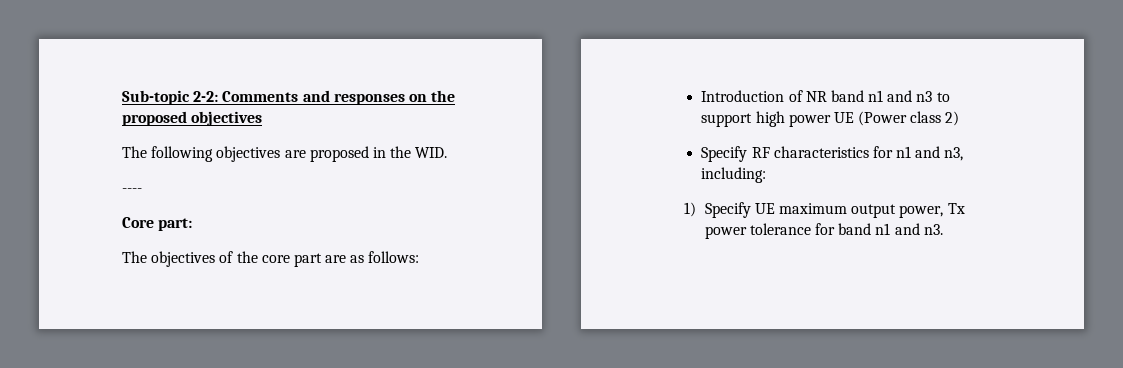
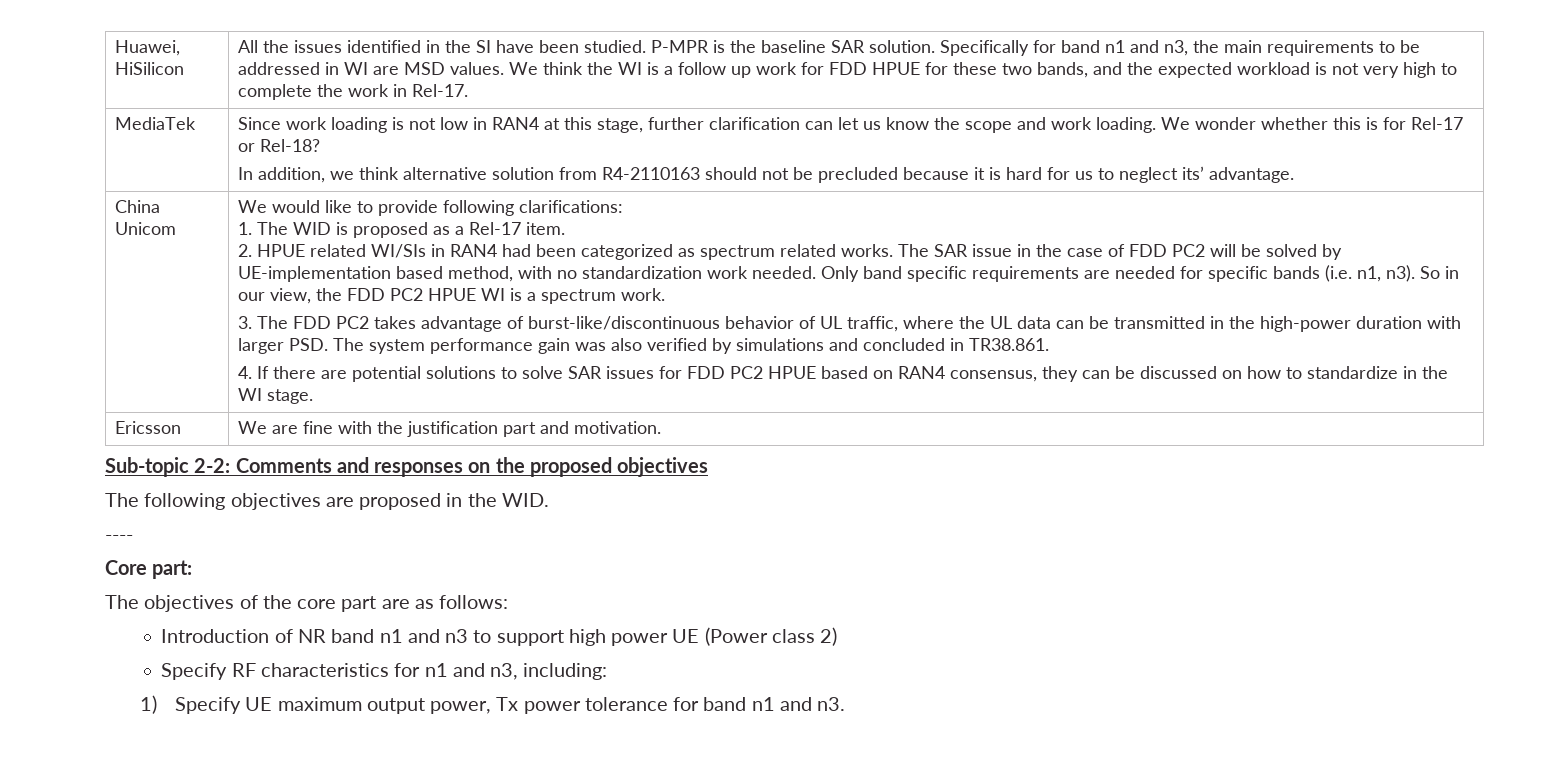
+ Huawei, HiSilicon | All the issues identified in the SI have been studied. P-MPR is the baseline SAR solution. Specifically for band n1 and n3, the main requirements to be addressed in WI are MSD values. We think the WI is a follow up work for FDD HPUE for these two bands, and the expected workload is not very high to complete the work in Rel-17.
+ MediaTek | Since work loading is not low in RAN4 at this stage, further clarification can let us know the scope and work loading. We wonder whether this is for Rel-17 or Rel-18?
+ In addition, we think alternative solution from R4-2110163 should not be precluded because it is hard for us to neglect its’ advantage.
+ China Unicom | We would like to provide following clarifications:
+ 1. The WID is proposed as a Rel-17 item.
+ 2. HPUE related WI/SIs in RAN4 had been categorized as spectrum related works. The SAR issue in the case of FDD PC2 will be solved by UE-implementation based method, with no standardization work needed. Only band specific requirements are needed for specific bands (i.e. n1, n3). So in our view, the FDD PC2 HPUE WI is a spectrum work.
+ 3. The FDD PC2 takes advantage of burst-like/discontinuous behavior of UL traffic, where the UL data can be transmitted in the high-power duration with larger PSD. The system performance gain was also verified by simulations and concluded in TR38.861.
+ 4. If there are potential solutions to solve SAR issues for FDD PC2 HPUE based on RAN4 consensus, they can be discussed on how to standardize in the WI stage.
+ Ericsson | We are fine with the justification part and motivation.

